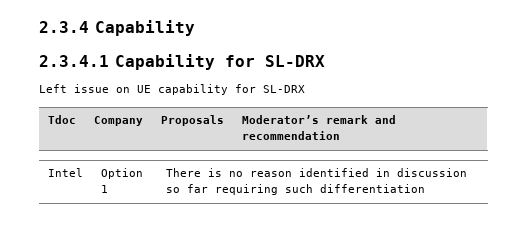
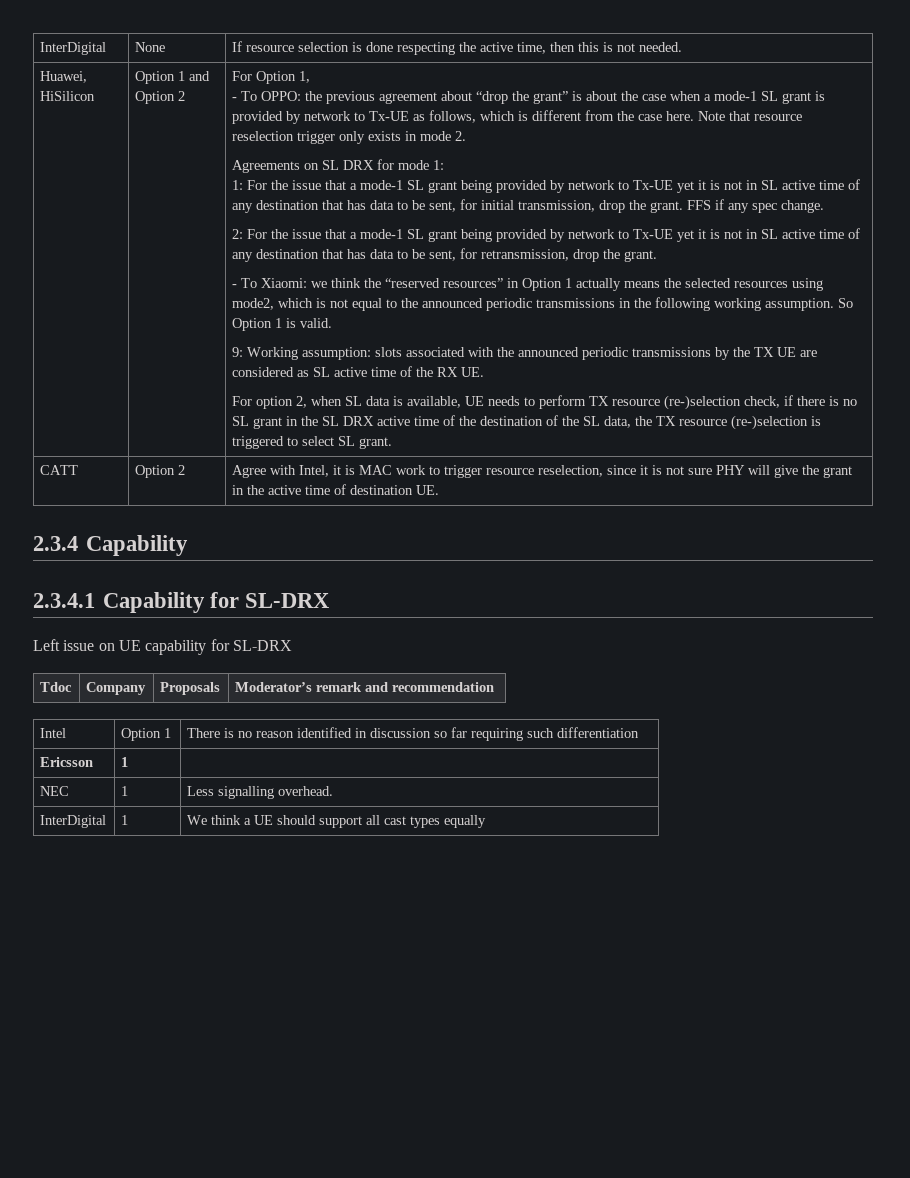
+ InterDigital | None | If resource selection is done respecting the active time, then this is not needed.
+ Huawei, HiSilicon | Option 1 and Option 2 | For Option 1,
+ - To OPPO: the previous agreement about “drop the grant” is about the case when a mode-1 SL grant is provided by network to Tx-UE as follows, which is different from the case here. Note that resource reselection trigger only exists in mode 2.
+ Agreements on SL DRX for mode 1:
+ 1: For the issue that a mode-1 SL grant being provided by network to Tx-UE yet it is not in SL active time of any destination that has data to be sent, for initial transmission, drop the grant. FFS if any spec change.
+ 2: For the issue that a mode-1 SL grant being provided by network to Tx-UE yet it is not in SL active time of any destination that has data to be sent, for retransmission, drop the grant.
+ - To Xiaomi: we think the “reserved resources” in Option 1 actually means the selected resources using mode2, which is not equal to the announced periodic transmissions in the following working assumption. So Option 1 is valid.
+ 9: Working assumption: slots associated with the announced periodic transmissions by the TX UE are considered as SL active time of the RX UE.
+ For option 2, when SL data is available, UE needs to perform TX resource (re-)selection check, if there is no SL grant in the SL DRX active time of the destination of the SL data, the TX resource (re-)selection is triggered to select SL grant.
+ CATT | Option 2 | Agree with Intel, it is MAC work to trigger resource reselection, since it is not sure PHY will give the grant in the active time of destination UE.
+ Ericsson | 1 |
+ NEC | 1 | Less signalling overhead.
+ InterDigital | 1 | We think a UE should support all cast types equally

